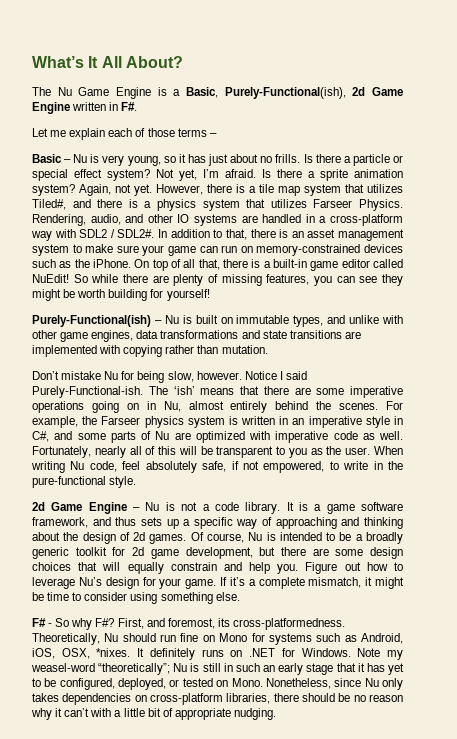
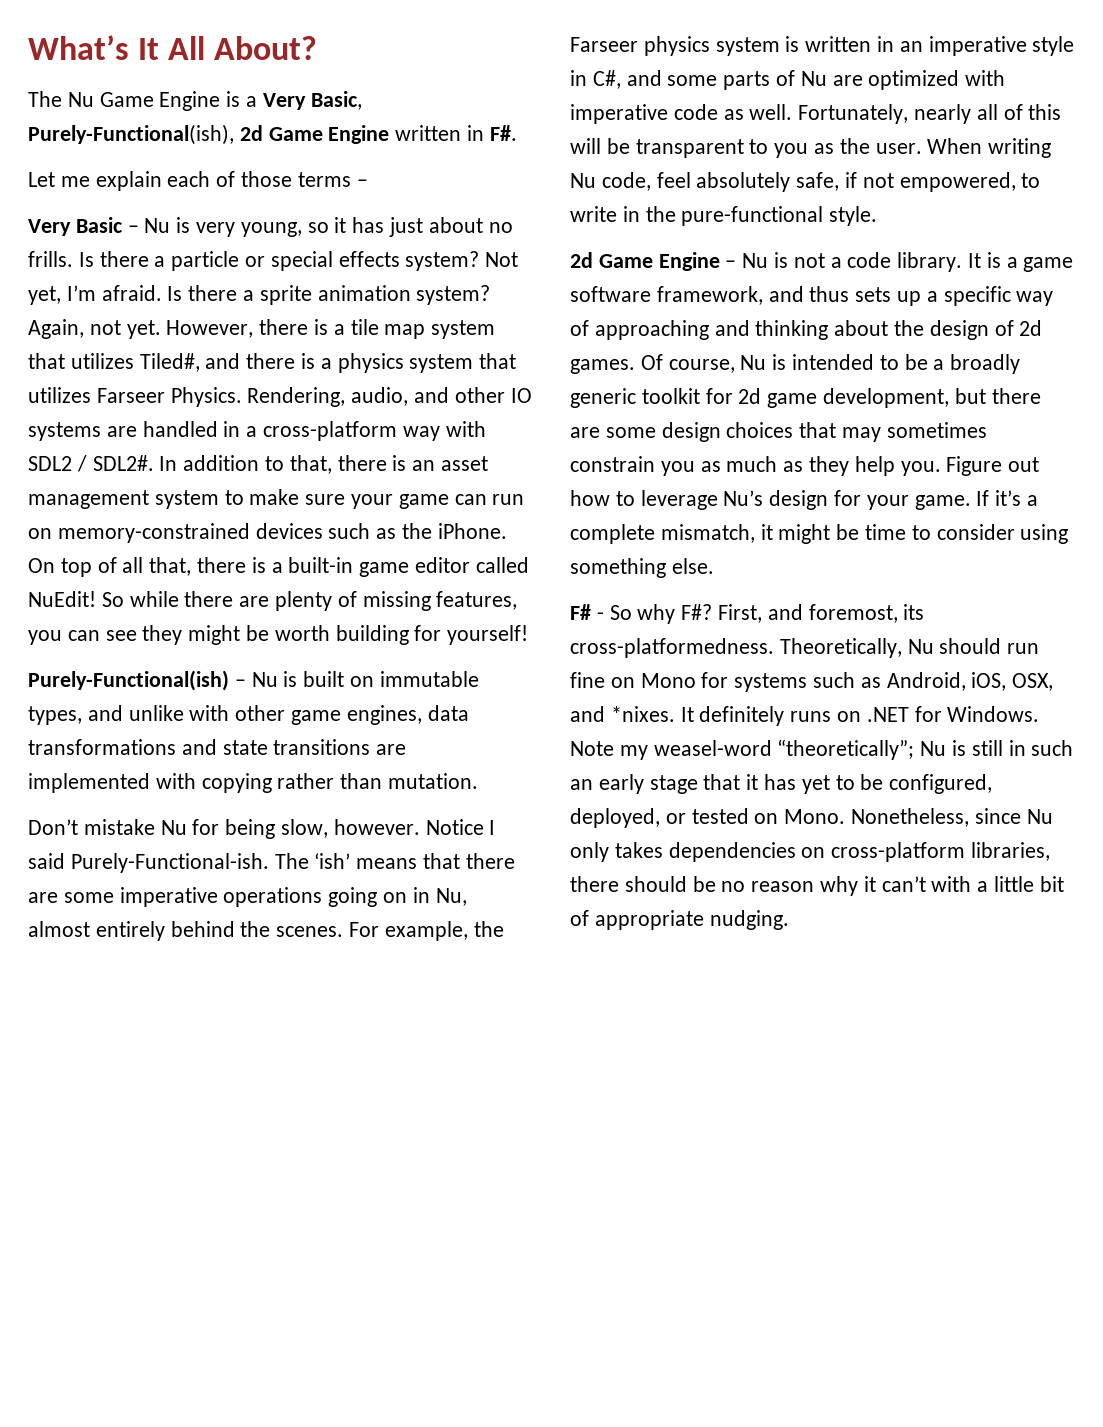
- The Nu Game Engine is a Basic, Purely-Functional(ish), 2d Game Engine written in F#.
+ The Nu Game Engine is a Very Basic, Purely-Functional(ish), 2d Game Engine written in F#.
- Basic – Nu is very young, so it has just about no frills.
+ Very Basic – Nu is very young, so it has just about no frills.
- Is there a particle or special effect system?
+ Is there a particle or special effects system?
- Of course, Nu is intended to be a broadly generic toolkit for 2d game development, but there are some design choices that will equally constrain and help you.
+ Of course, Nu is intended to be a broadly generic toolkit for 2d game development, but there are some design choices that may sometimes constrain you as much as they help you.
- Theoretically, Nu should run fine on Mono for systems such as Android, iOS, OSX, *nixes.
+ Theoretically, Nu should run fine on Mono for systems such as Android, iOS, OSX, and *nixes.

